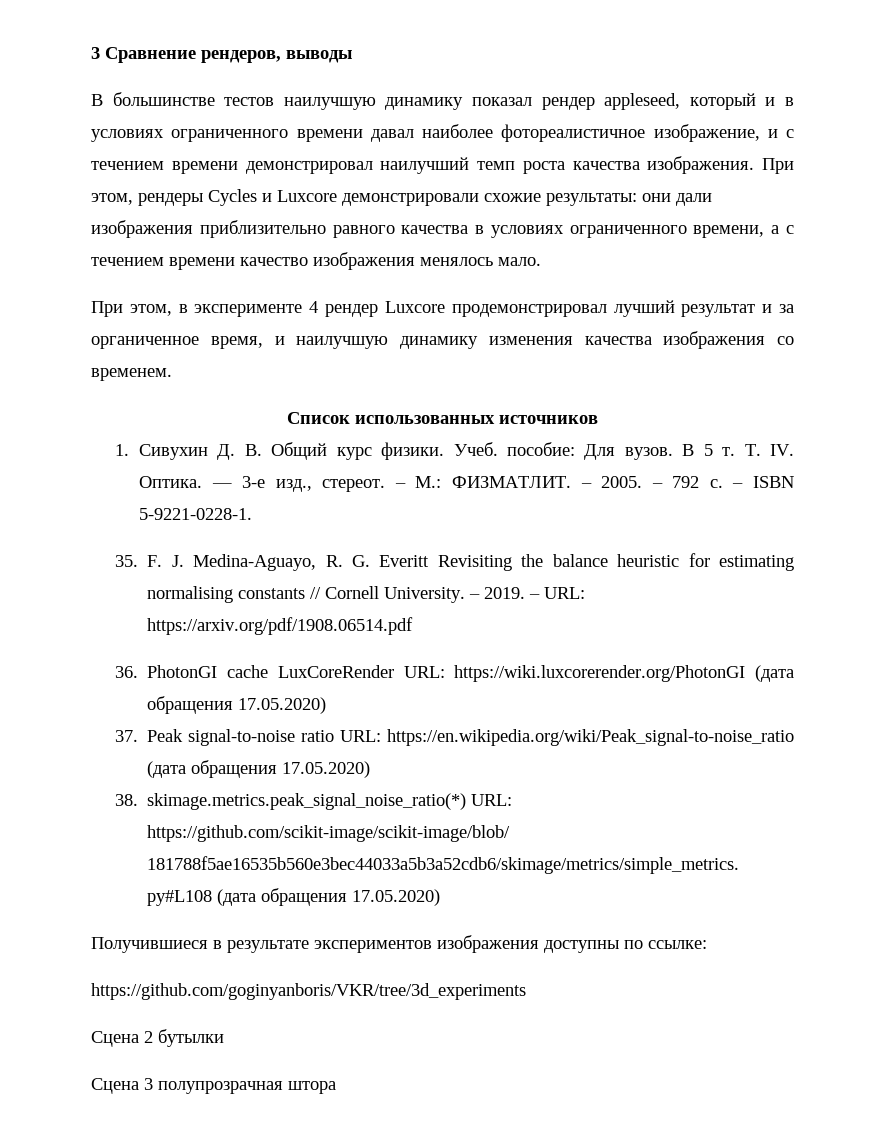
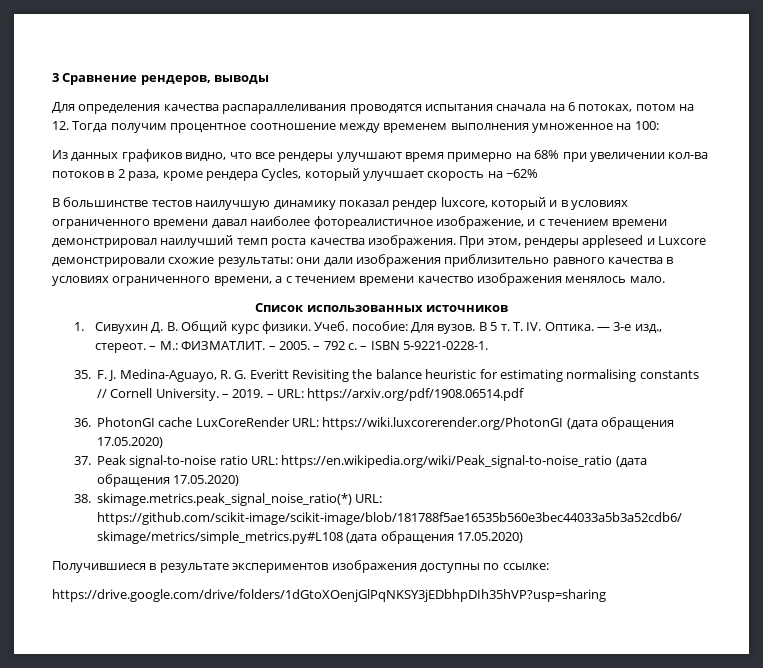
+ Для определения качества распараллеливания проводятся испытания сначала на 6 потоках, потом на 12. Тогда получим процентное соотношение между временем выполнения умноженное на 100:
+ Из данных графиков видно, что все рендеры улучшают время примерно на 68% при увеличении кол-ва потоков в 2 раза, кроме рендера Cycles, который улучшает скорость на ~62%
- В большинстве тестов наилучшую динамику показал рендер appleseed, который и в условиях ограниченного времени давал наиболее фотореалистичное изображение, и с течением времени демонстрировал наилучший темп роста качества изображения.
+ В большинстве тестов наилучшую динамику показал рендер luxcore, который и в условиях ограниченного времени давал наиболее фотореалистичное изображение, и с течением времени демонстрировал наилучший темп роста качества изображения.
- При этом, рендеры Cycles и Luxcore демонстрировали схожие результаты: они дали изображения приблизительно равного качества в условиях ограниченного времени, а с течением времени качество изображения менялось мало.
+ При этом, рендеры appleseed и Luxcore демонстрировали схожие результаты: они дали изображения приблизительно равного качества в условиях ограниченного времени, а с течением времени качество изображения менялось мало.
- При этом, в эксперименте 4 рендер Luxcore продемонстрировал лучший результат и за органиченное время, и наилучшую динамику изменения качества изображения со временем.
- https://github.com/goginyanboris/VKR/tree/3d_experiments
- Сцена 2 бутылки
- Сцена 3 полупрозрачная штора
+ https://drive.google.com/drive/folders/1dGtoXOenjGlPqNKSY3jEDbhpDIh35hVP?usp=sharing

